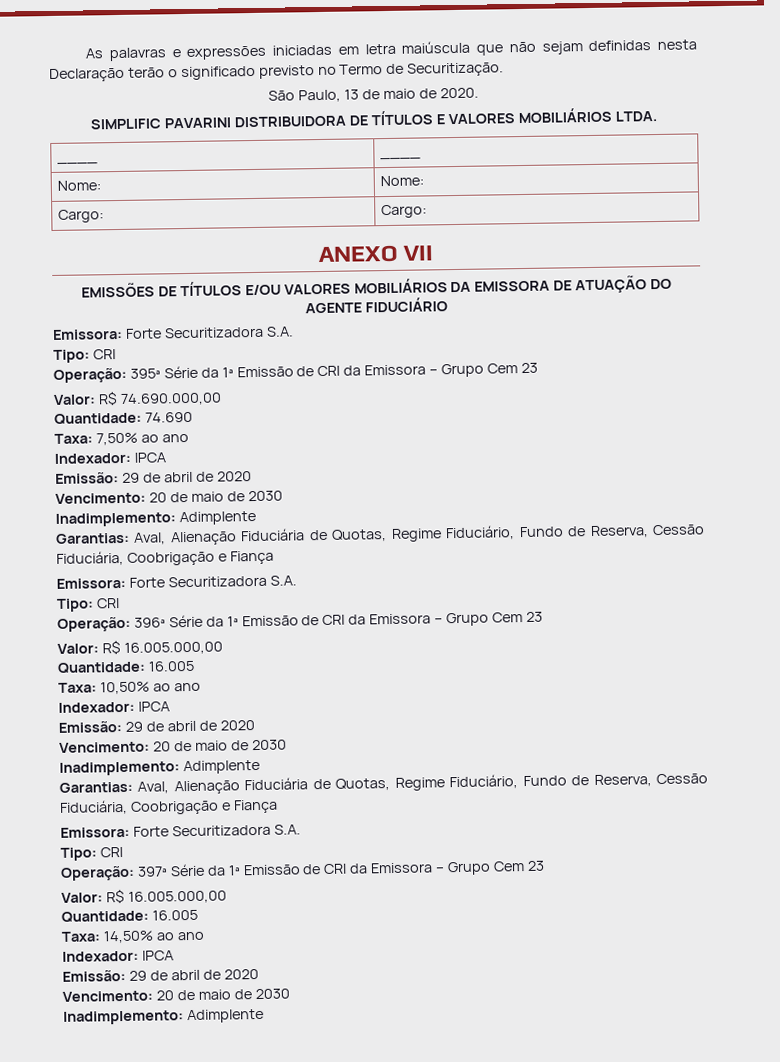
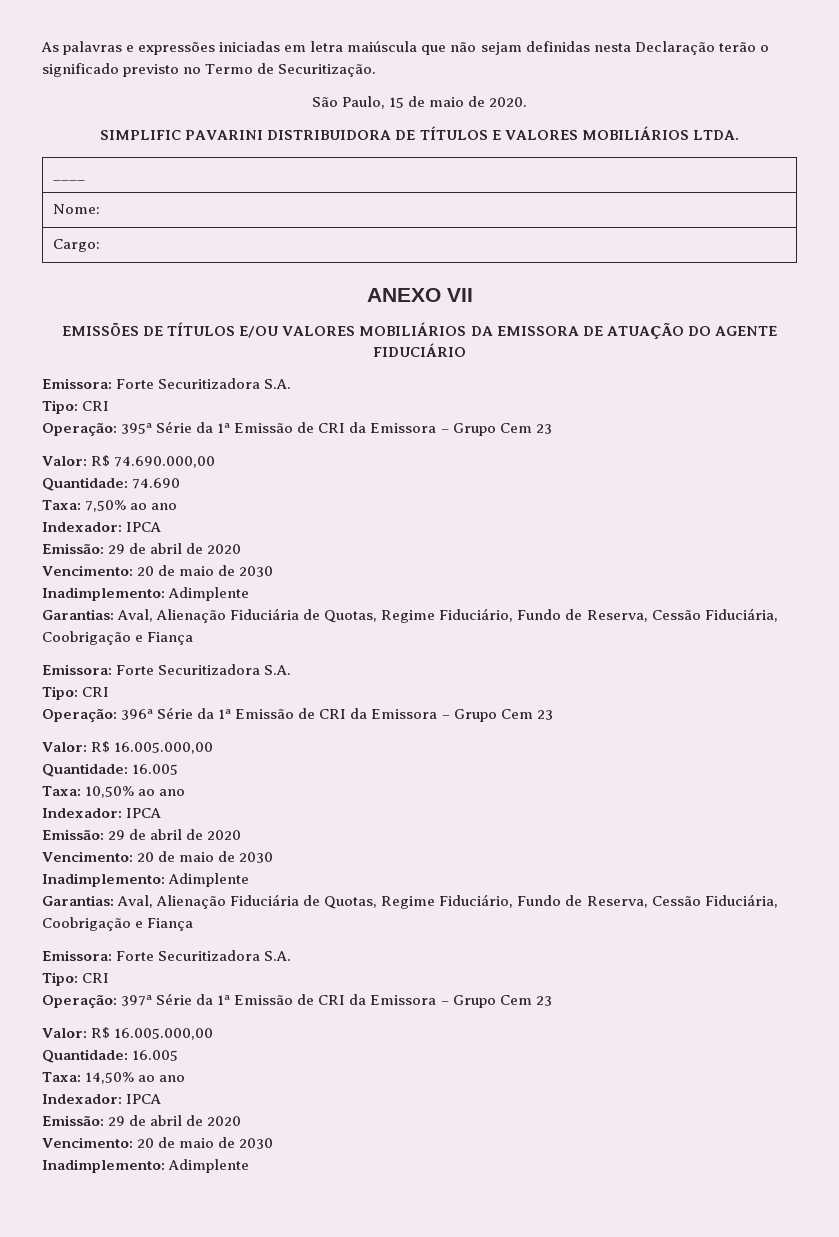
- São Paulo, 13 de maio de 2020.
+ São Paulo, 15 de maio de 2020.
- ____ | ____
- Nome: | Nome:
- Cargo: | Cargo:
+ ____
+ Nome:
+ Cargo:

